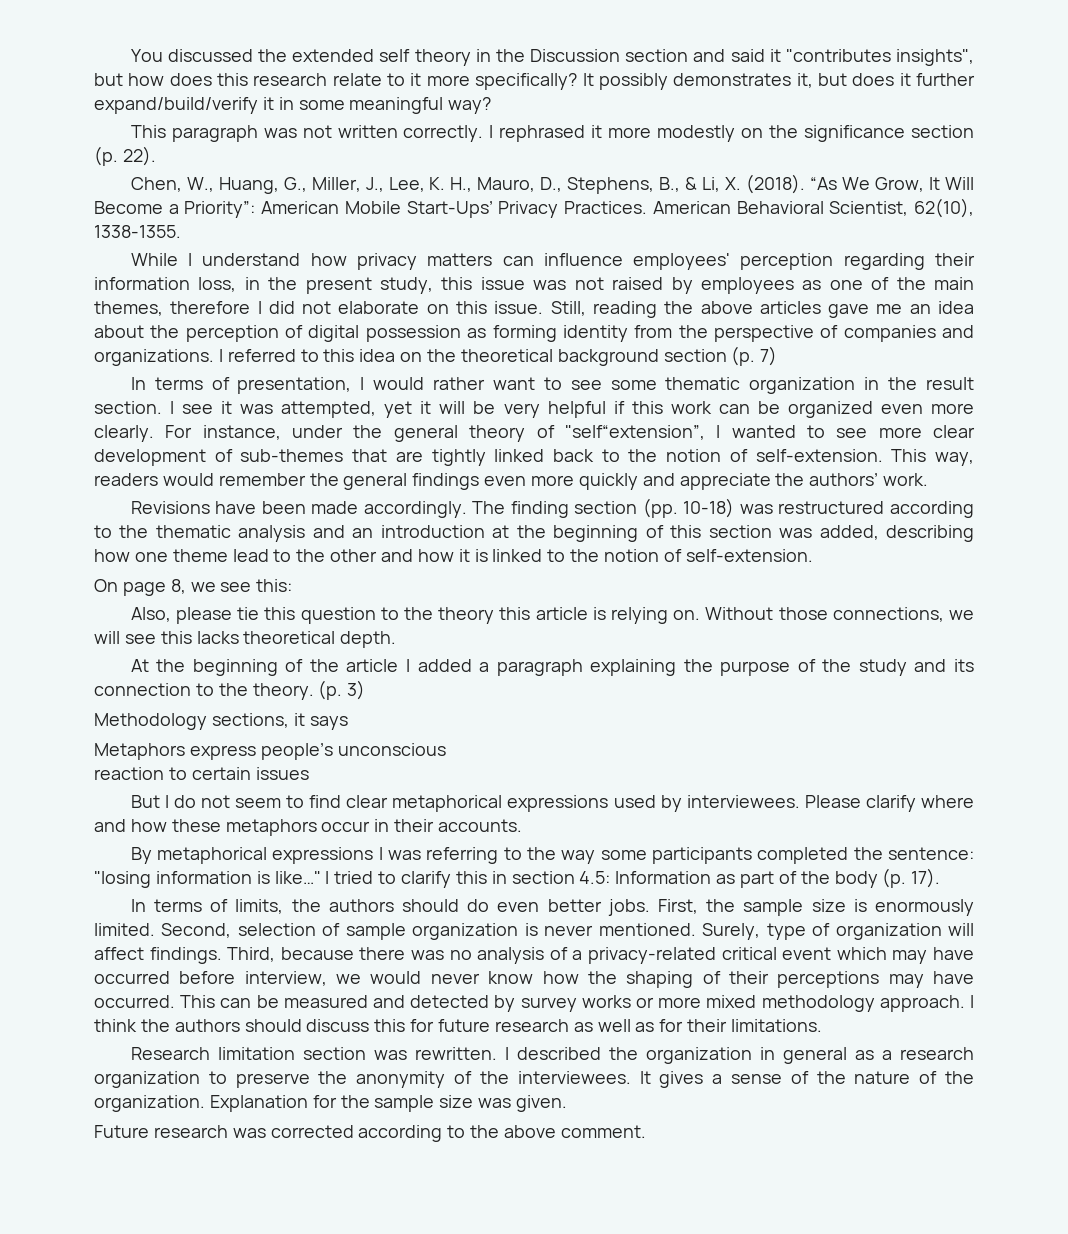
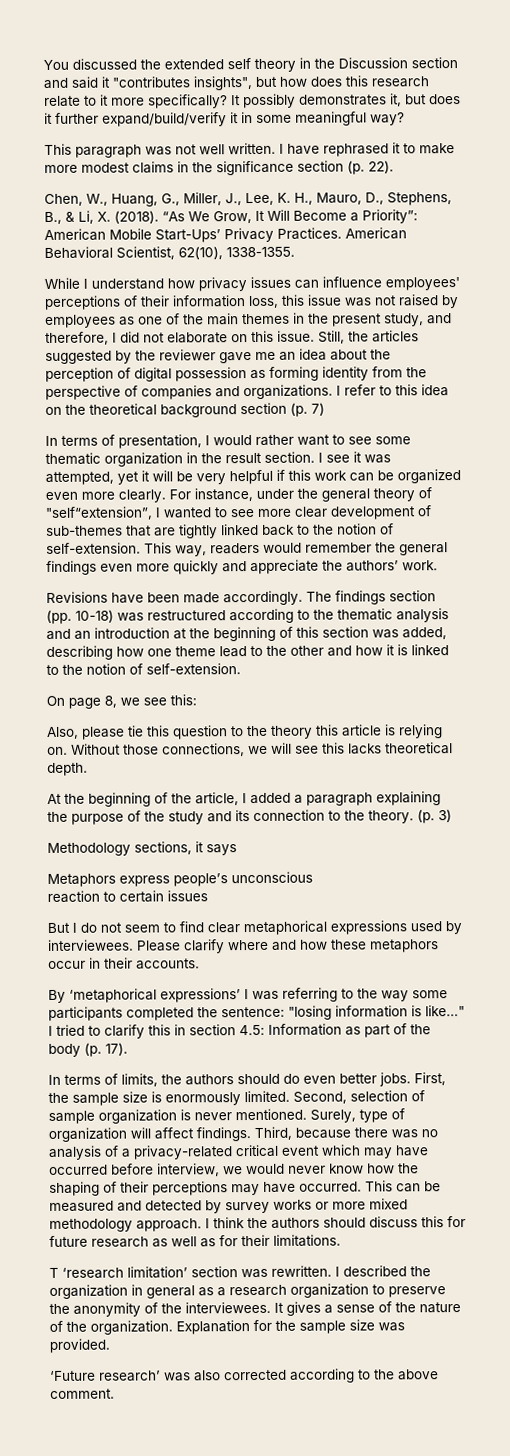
- This paragraph was not written correctly. I rephrased it more modestly on the significance section (p. 22).
+ This paragraph was not well written. I have rephrased it to make more modest claims in the significance section (p. 22).
- While I understand how privacy matters can influence employees' perception regarding their information loss, in the present study, this issue was not raised by employees as one of the main themes, therefore I did not elaborate on this issue.
+ While I understand how privacy issues can influence employees' perceptions of their information loss, this issue was not raised by employees as one of the main themes in the present study, and therefore, I did not elaborate on this issue.
- Still, reading the above articles gave me an idea about the perception of digital possession as forming identity from the perspective of companies and organizations.
+ Still, the articles suggested by the reviewer gave me an idea about the perception of digital possession as forming identity from the perspective of companies and organizations.
- I referred to this idea on the theoretical background section (p. 7)
+ I refer to this idea on the theoretical background section (p. 7)
- The finding section (pp. 10-18) was restructured according to the thematic analysis and an introduction at the beginning of this section was added, describing how one theme lead to the other and how it is linked to the notion of self-extension.
+ The findings section (pp. 10-18) was restructured according to the thematic analysis and an introduction at the beginning of this section was added, describing how one theme lead to the other and how it is linked to the notion of self-extension.
- At the beginning of the article I added a paragraph explaining the purpose of the study and its connection to the theory.
+ At the beginning of the article, I added a paragraph explaining the purpose of the study and its connection to the theory.
- By metaphorical expressions I was referring to the way some participants completed the sentence: "losing information is like…"
+ By ‘metaphorical expressions’ I was referring to the way some participants completed the sentence: "losing information is like…"
- Research limitation section was rewritten.
+ T ‘research limitation’ section was rewritten.
- Explanation for the sample size was given.
- Future research was corrected according to the above comment.
+ Explanation for the sample size was provided.
+ ‘Future research’ was also corrected according to the above comment.

